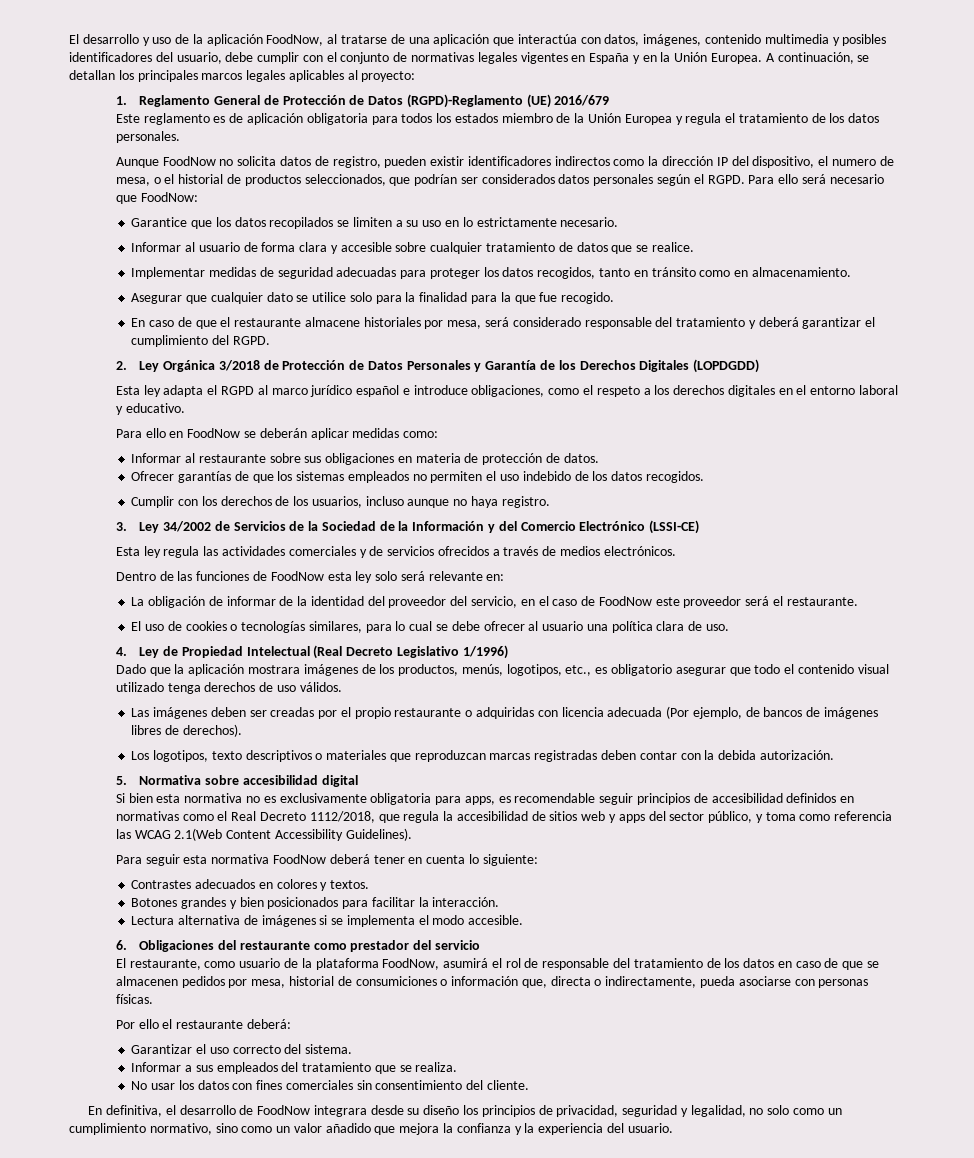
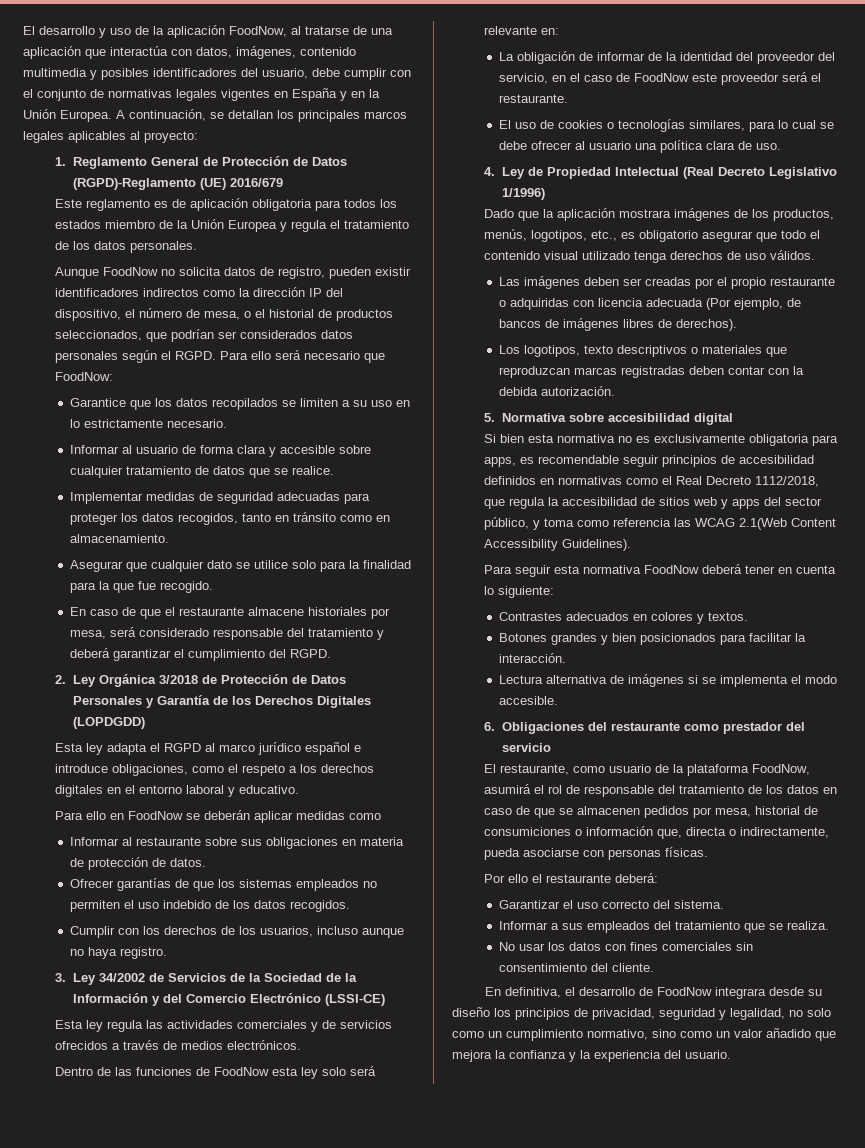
- Aunque FoodNow no solicita datos de registro, pueden existir identificadores indirectos como la dirección IP del dispositivo, el numero de mesa, o el historial de productos seleccionados, que podrían ser considerados datos personales según el RGPD.
+ Aunque FoodNow no solicita datos de registro, pueden existir identificadores indirectos como la dirección IP del dispositivo, el número de mesa, o el historial de productos seleccionados, que podrían ser considerados datos personales según el RGPD.
- Para ello en FoodNow se deberán aplicar medidas como:
+ Para ello en FoodNow se deberán aplicar medidas como

